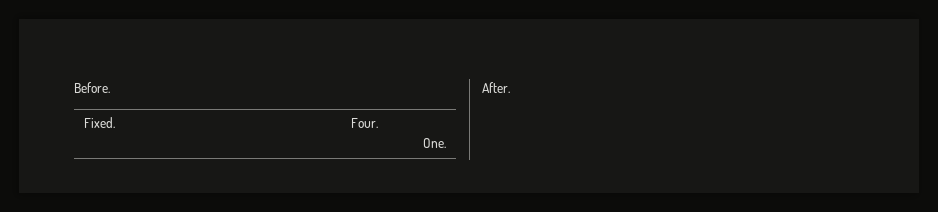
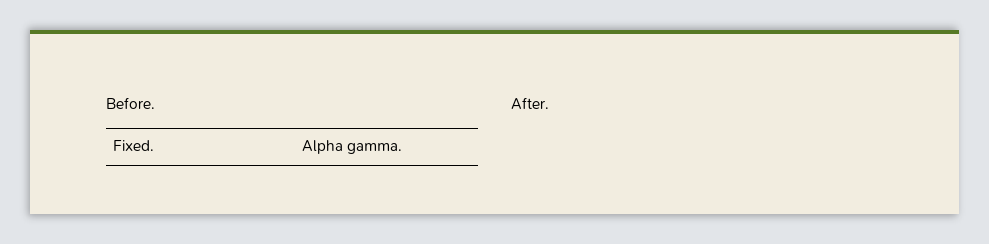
- Fixed. | Four.
- One.
+ Fixed. | Alpha gamma.

